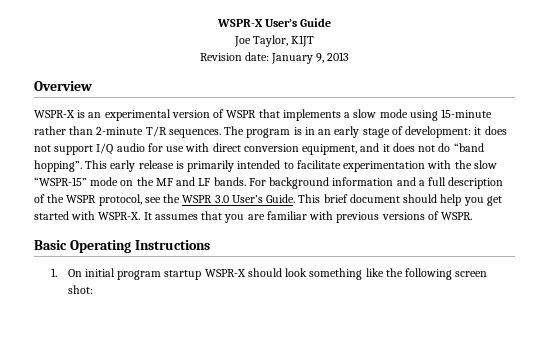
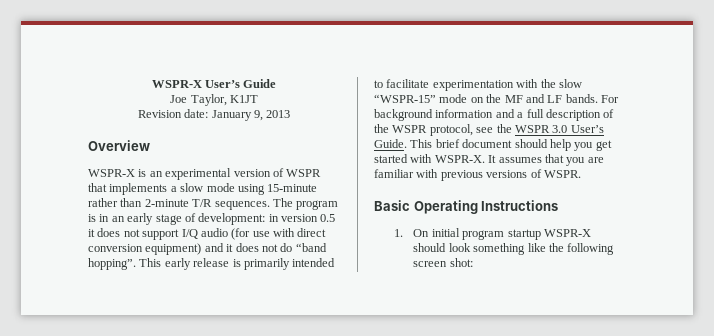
- The program is in an early stage of development: it does not support I/Q audio for use with direct conversion equipment, and it does not do “band hopping”.
+ The program is in an early stage of development: in version 0.5 it does not support I/Q audio (for use with direct conversion equipment) and it does not do “band hopping”.

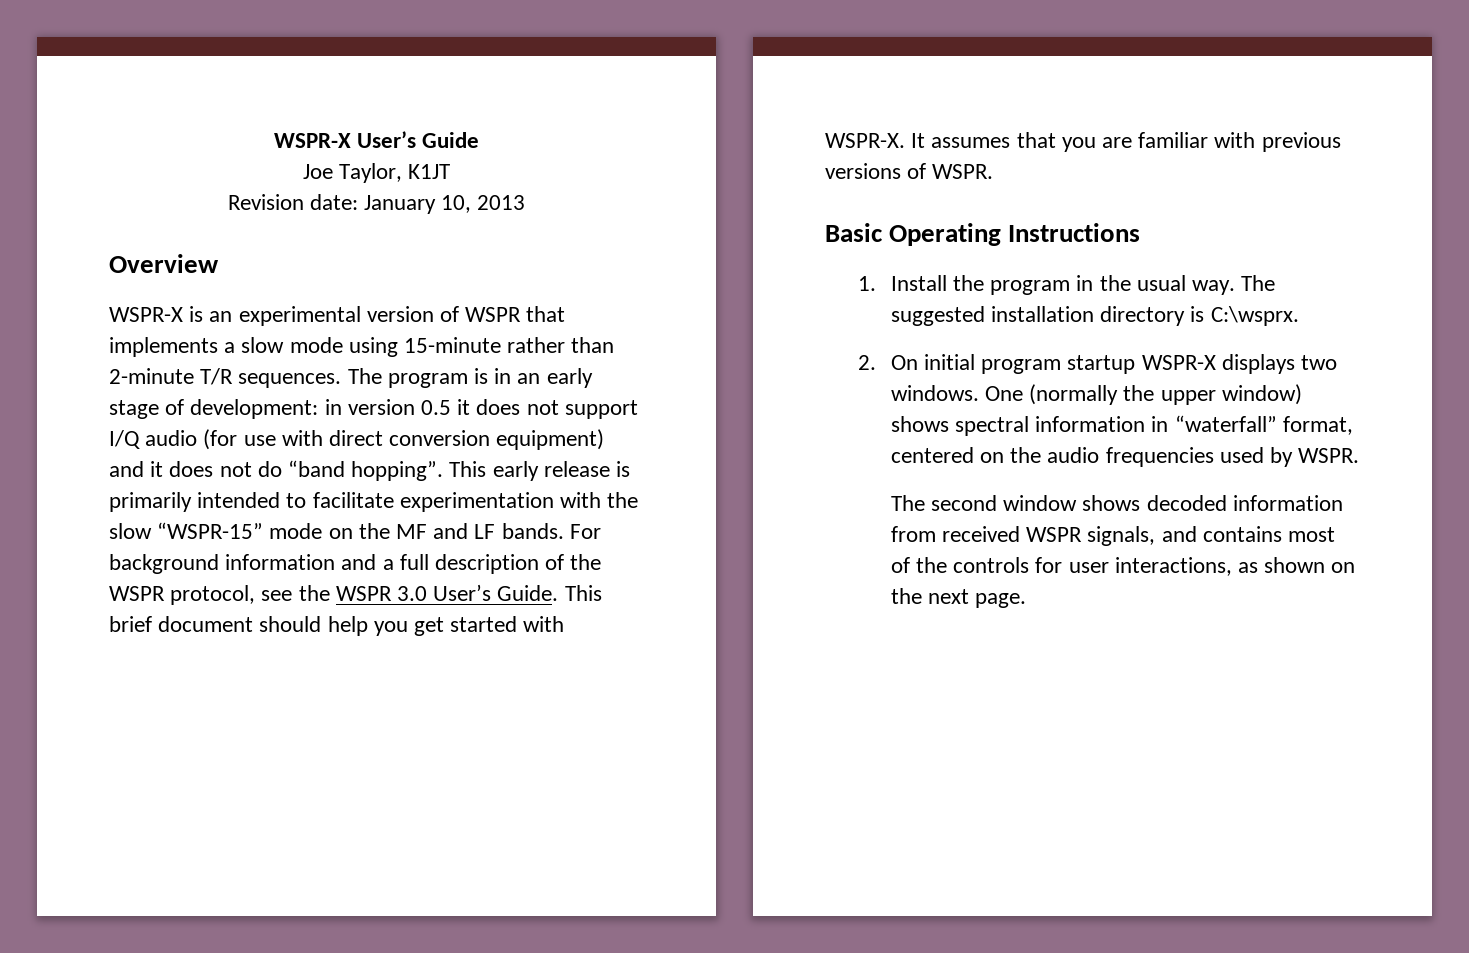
- Revision date: January 9, 2013
+ Revision date: January 10, 2013
- 1. On initial program startup WSPR-X should look something like the following screen shot:
+ 1. Install the program in the usual way. The suggested installation directory is C:\wsprx.
+ 2. On initial program startup WSPR-X displays two windows. One (normally the upper window) shows spectral information in “waterfall” format, centered on the audio frequencies used by WSPR.
+ The second window shows decoded information from received WSPR signals, and contains most of the controls for user interactions, as shown on the next page.

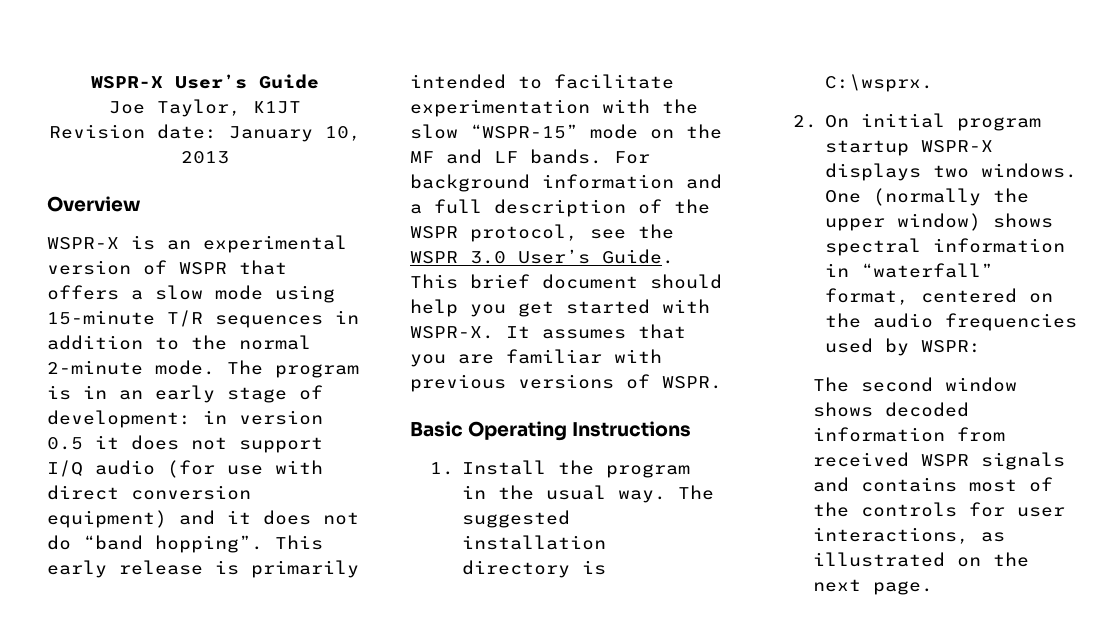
- WSPR-X is an experimental version of WSPR that implements a slow mode using 15-minute rather than 2-minute T/R sequences.
+ WSPR-X is an experimental version of WSPR that offers a slow mode using 15-minute T/R sequences in addition to the normal 2-minute mode.
- One (normally the upper window) shows spectral information in “waterfall” format, centered on the audio frequencies used by WSPR.
+ One (normally the upper window) shows spectral information in “waterfall” format, centered on the audio frequencies used by WSPR:
- The second window shows decoded information from received WSPR signals, and contains most of the controls for user interactions, as shown on the next page.
+ The second window shows decoded information from received WSPR signals and contains most of the controls for user interactions, as illustrated on the next page.

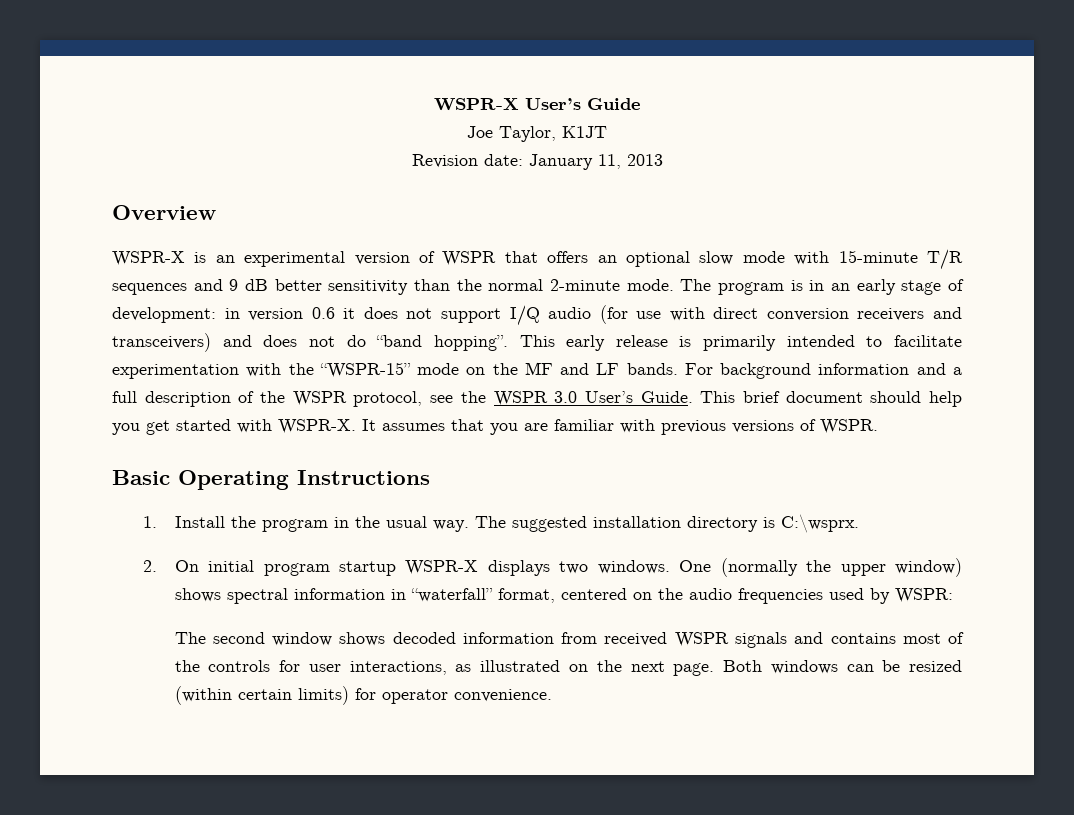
- Revision date: January 10, 2013
+ Revision date: January 11, 2013
- WSPR-X is an experimental version of WSPR that offers a slow mode using 15-minute T/R sequences in addition to the normal 2-minute mode.
+ WSPR-X is an experimental version of WSPR that offers an optional slow mode with 15-minute T/R sequences and 9 dB better sensitivity than the normal 2-minute mode.
- The program is in an early stage of development: in version 0.5 it does not support I/Q audio (for use with direct conversion equipment) and it does not do “band hopping”.
+ The program is in an early stage of development: in version 0.6 it does not support I/Q audio (for use with direct conversion receivers and transceivers) and does not do “band hopping”.
- This early release is primarily intended to facilitate experimentation with the slow “WSPR-15” mode on the MF and LF bands.
+ This early release is primarily intended to facilitate experimentation with the “WSPR-15” mode on the MF and LF bands.
+ Both windows can be resized (within certain limits) for operator convenience.

